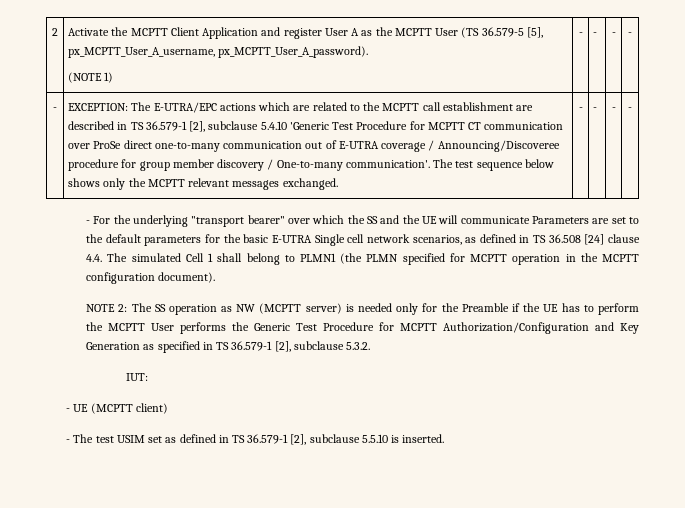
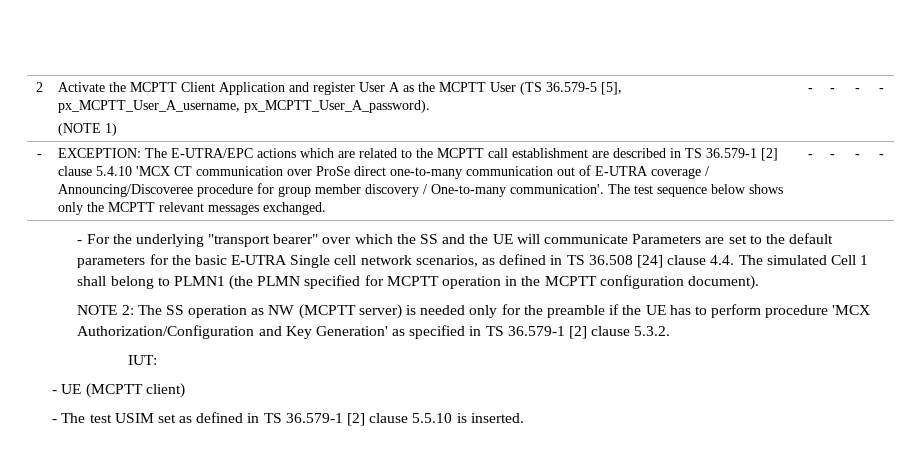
- EXCEPTION: The E-UTRA/EPC actions which are related to the MCPTT call establishment are described in TS 36.579-1 [2], subclause 5.4.10 'Generic Test Procedure for MCPTT CT communication over ProSe direct one-to-many communication out of E-UTRA coverage / Announcing/Discoveree procedure for group member discovery / One-to-many communication'.
+ EXCEPTION: The E-UTRA/EPC actions which are related to the MCPTT call establishment are described in TS 36.579-1 [2] clause 5.4.10 'MCX CT communication over ProSe direct one-to-many communication out of E-UTRA coverage / Announcing/Discoveree procedure for group member discovery / One-to-many communication'.
- NOTE 2: The SS operation as NW (MCPTT server) is needed only for the Preamble if the UE has to perform the MCPTT User performs the Generic Test Procedure for MCPTT Authorization/Configuration and Key Generation as specified in TS 36.579-1 [2], subclause 5.3.2.
+ NOTE 2: The SS operation as NW (MCPTT server) is needed only for the preamble if the UE has to perform procedure 'MCX Authorization/Configuration and Key Generation' as specified in TS 36.579-1 [2] clause 5.3.2.
- - The test USIM set as defined in TS 36.579-1 [2], subclause 5.5.10 is inserted.
+ - The test USIM set as defined in TS 36.579-1 [2] clause 5.5.10 is inserted.

